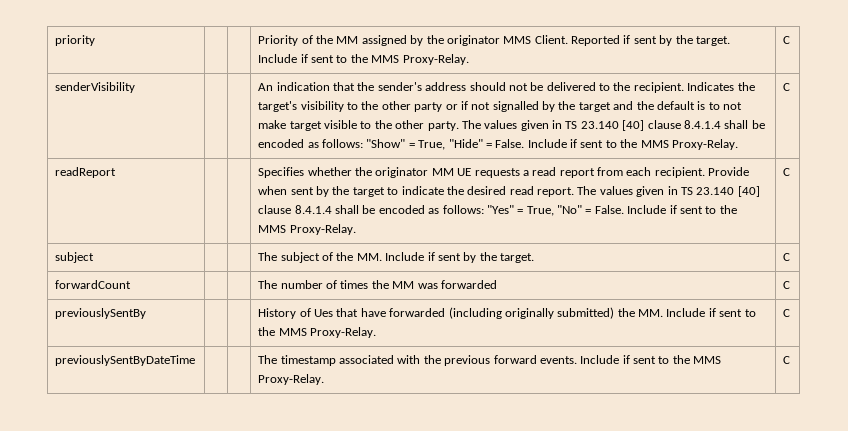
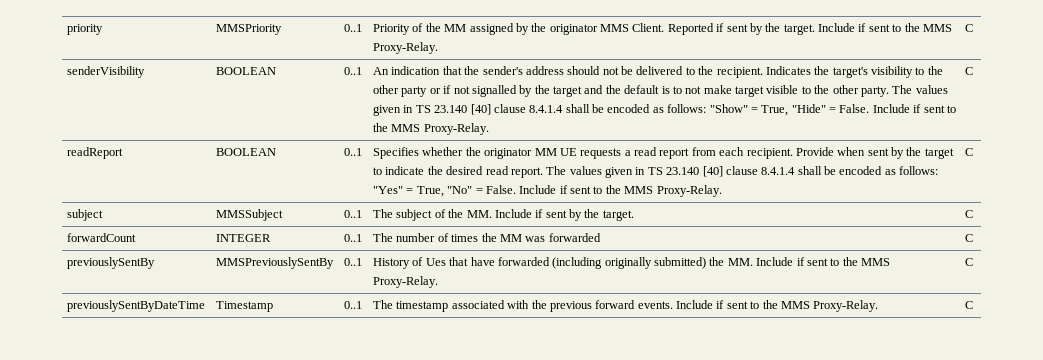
- priority | | | Priority of the MM assigned by the originator MMS Client. Reported if sent by the target. Include if sent to the MMS Proxy-Relay. | C
+ priority | MMSPriority | 0..1 | Priority of the MM assigned by the originator MMS Client. Reported if sent by the target. Include if sent to the MMS Proxy-Relay. | C
- senderVisibility
+ senderVisibility | BOOLEAN | 0..1
- readReport
+ readReport | BOOLEAN | 0..1
- subject | | | The subject of the MM. Include if sent by the target. | C
+ subject | MMSSubject | 0..1 | The subject of the MM. Include if sent by the target. | C
- forwardCount | | | The number of times the MM was forwarded | C
+ forwardCount | INTEGER | 0..1 | The number of times the MM was forwarded | C
- previouslySentBy | | | History of Ues that have forwarded (including originally submitted) the MM. Include if sent to the MMS Proxy-Relay. | C
+ previouslySentBy | MMSPreviouslySentBy | 0..1 | History of Ues that have forwarded (including originally submitted) the MM. Include if sent to the MMS Proxy-Relay. | C
- previouslySentByDateTime | | | The timestamp associated with the previous forward events. Include if sent to the MMS Proxy-Relay. | C
+ previouslySentByDateTime | Timestamp | 0..1 | The timestamp associated with the previous forward events. Include if sent to the MMS Proxy-Relay. | C

